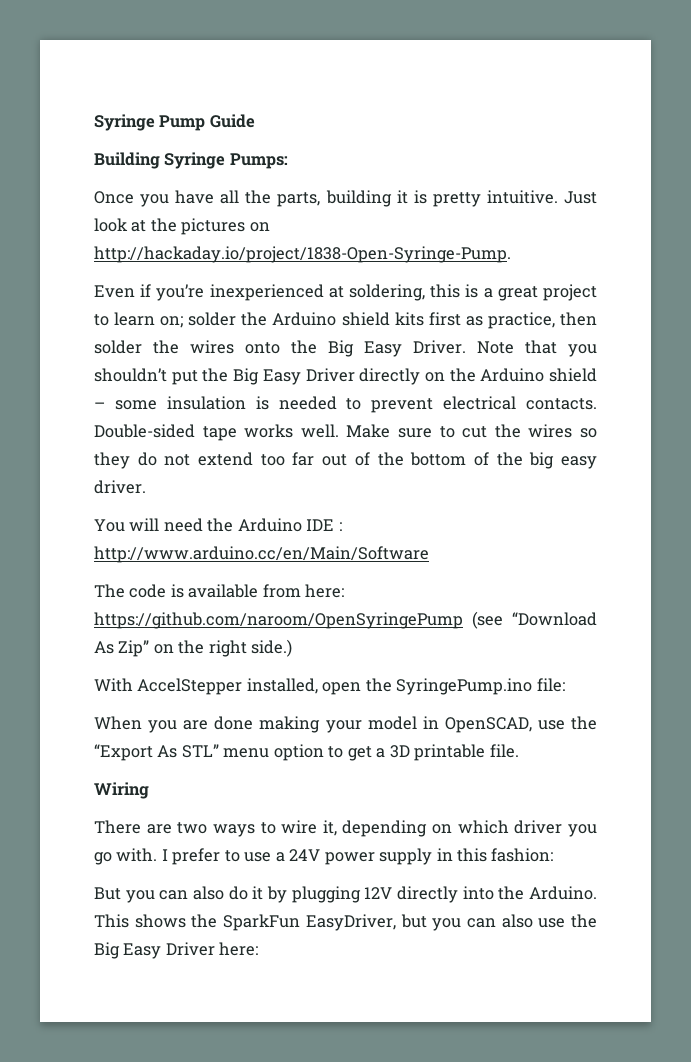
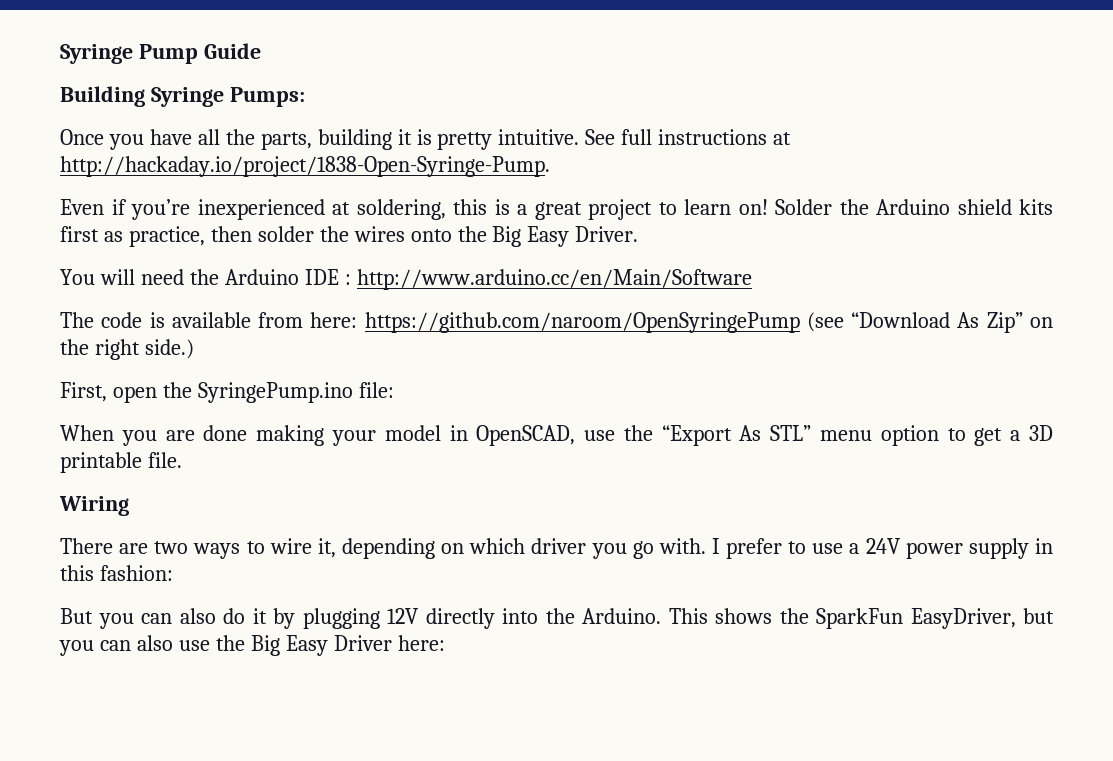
- Just look at the pictures on http://hackaday.io/project/1838-Open-Syringe-Pump.
+ See full instructions at http://hackaday.io/project/1838-Open-Syringe-Pump.
- Even if you’re inexperienced at soldering, this is a great project to learn on; solder the Arduino shield kits first as practice, then solder the wires onto the Big Easy Driver. Note that you shouldn’t put the Big Easy Driver directly on the Arduino shield – some insulation is needed to prevent electrical contacts. Double-sided tape works well. Make sure to cut the wires so they do not extend too far out of the bottom of the big easy driver.
+ Even if you’re inexperienced at soldering, this is a great project to learn on! Solder the Arduino shield kits first as practice, then solder the wires onto the Big Easy Driver.
- With AccelStepper installed, open the SyringePump.ino file:
+ First, open the SyringePump.ino file:

